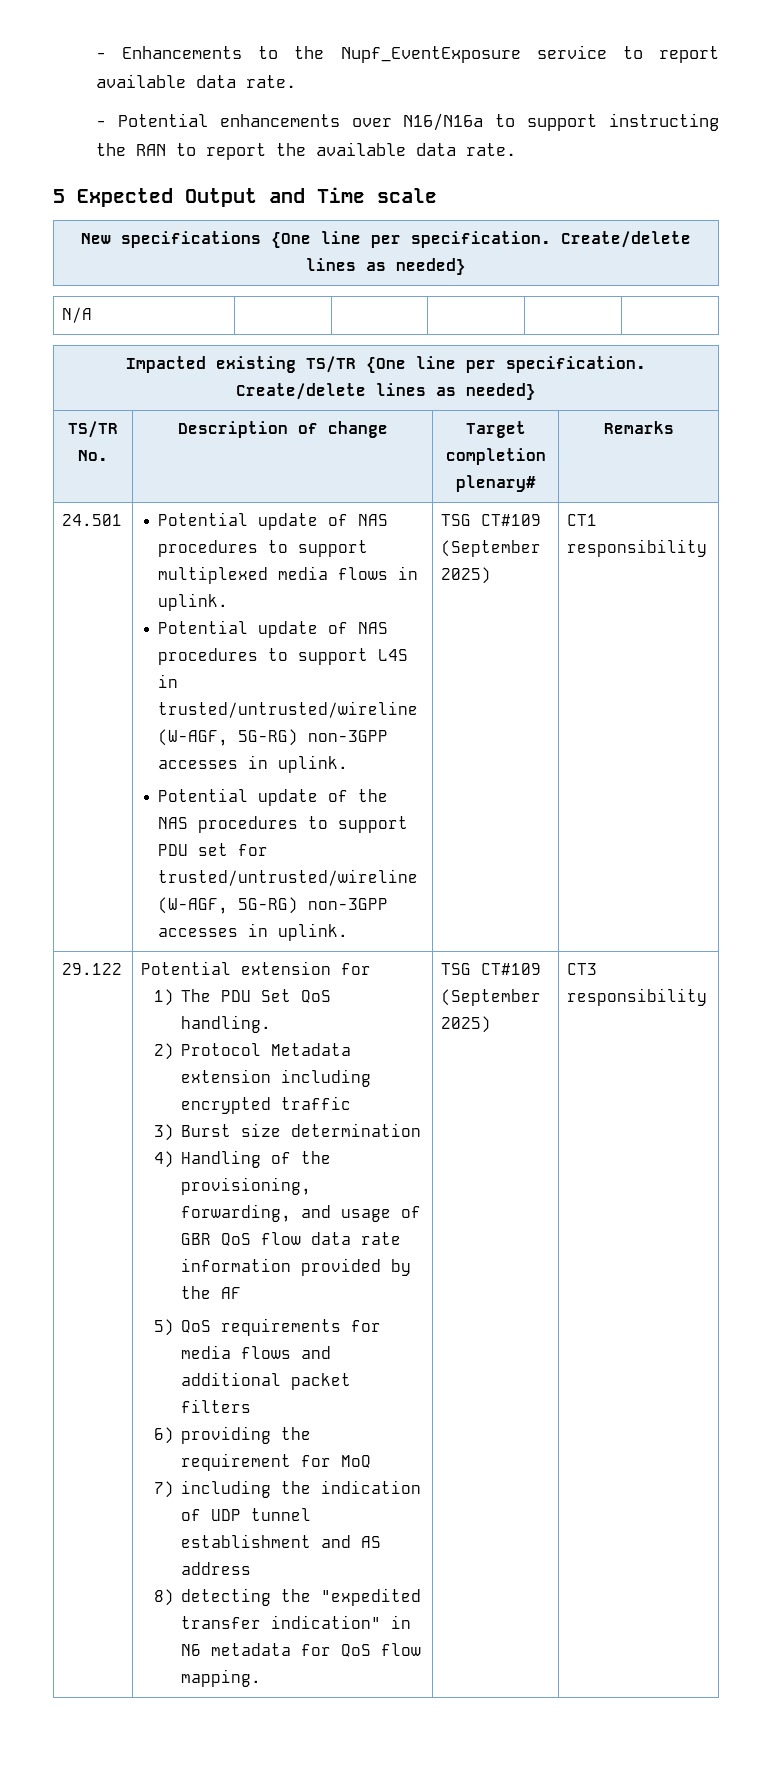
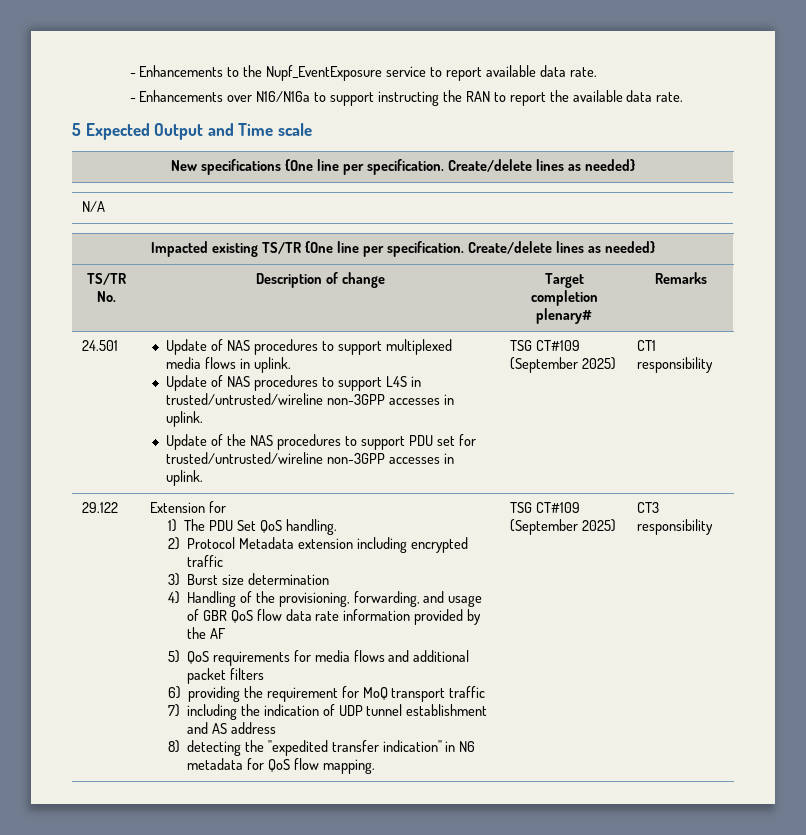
- - Potential enhancements over N16/N16a to support instructing the RAN to report the available data rate.
+ - Enhancements over N16/N16a to support instructing the RAN to report the available data rate.
- Potential update of NAS procedures to support multiplexed media flows in uplink.
+ Update of NAS procedures to support multiplexed media flows in uplink.
- Potential update of NAS procedures to support L4S in trusted/untrusted/wireline (W-AGF, 5G-RG) non-3GPP accesses in uplink.
+ Update of NAS procedures to support L4S in trusted/untrusted/wireline non-3GPP accesses in uplink.
- Potential update of the NAS procedures to support PDU set for trusted/untrusted/wireline (W-AGF, 5G-RG) non-3GPP accesses in uplink.
+ Update of the NAS procedures to support PDU set for trusted/untrusted/wireline non-3GPP accesses in uplink.
- Potential extension for
+ Extension for
- 6) providing the requirement for MoQ
+ 6) providing the requirement for MoQ transport traffic

